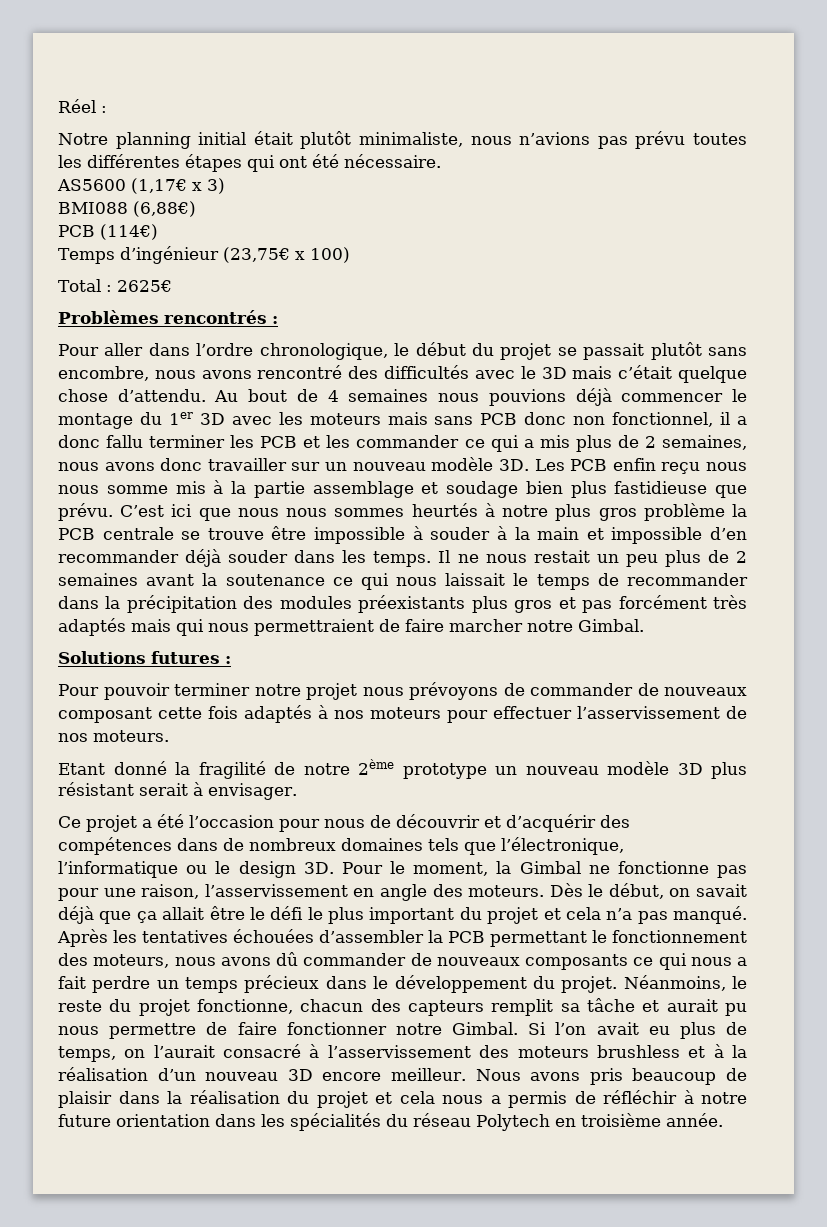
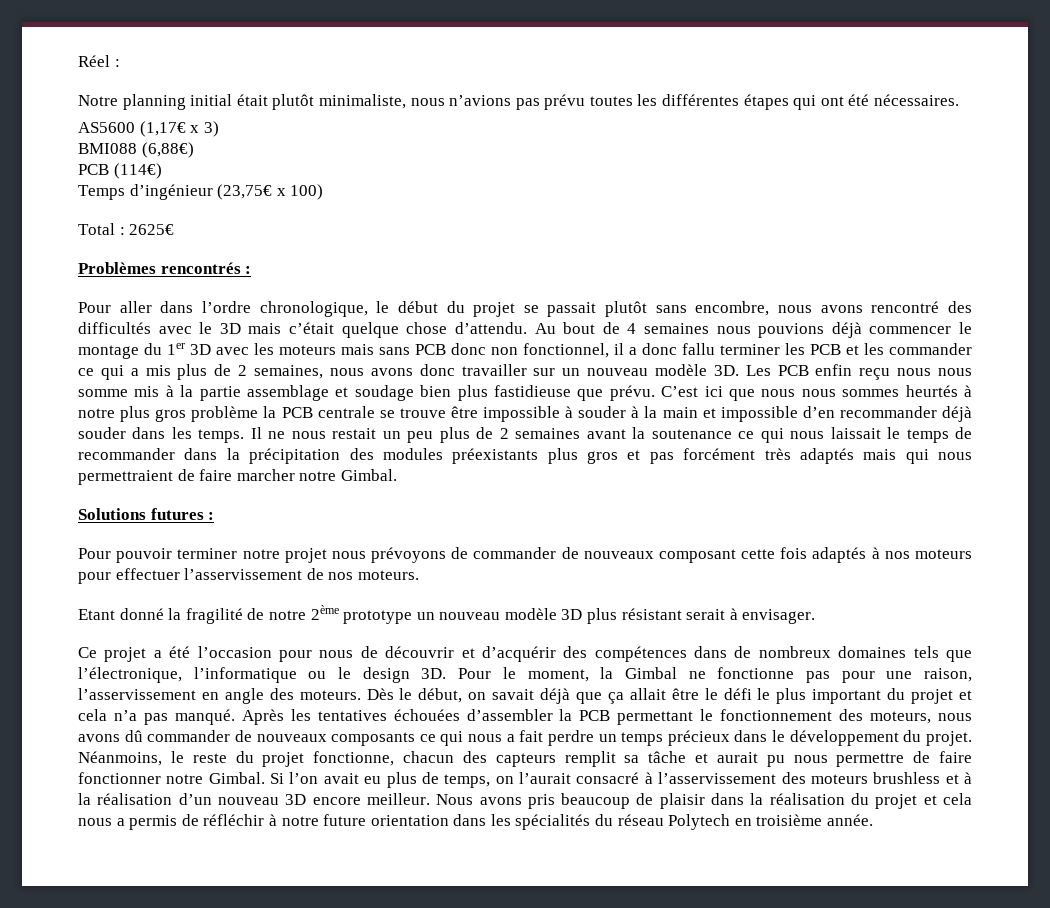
- Notre planning initial était plutôt minimaliste, nous n’avions pas prévu toutes les différentes étapes qui ont été nécessaire.
+ Notre planning initial était plutôt minimaliste, nous n’avions pas prévu toutes les différentes étapes qui ont été nécessaires.

